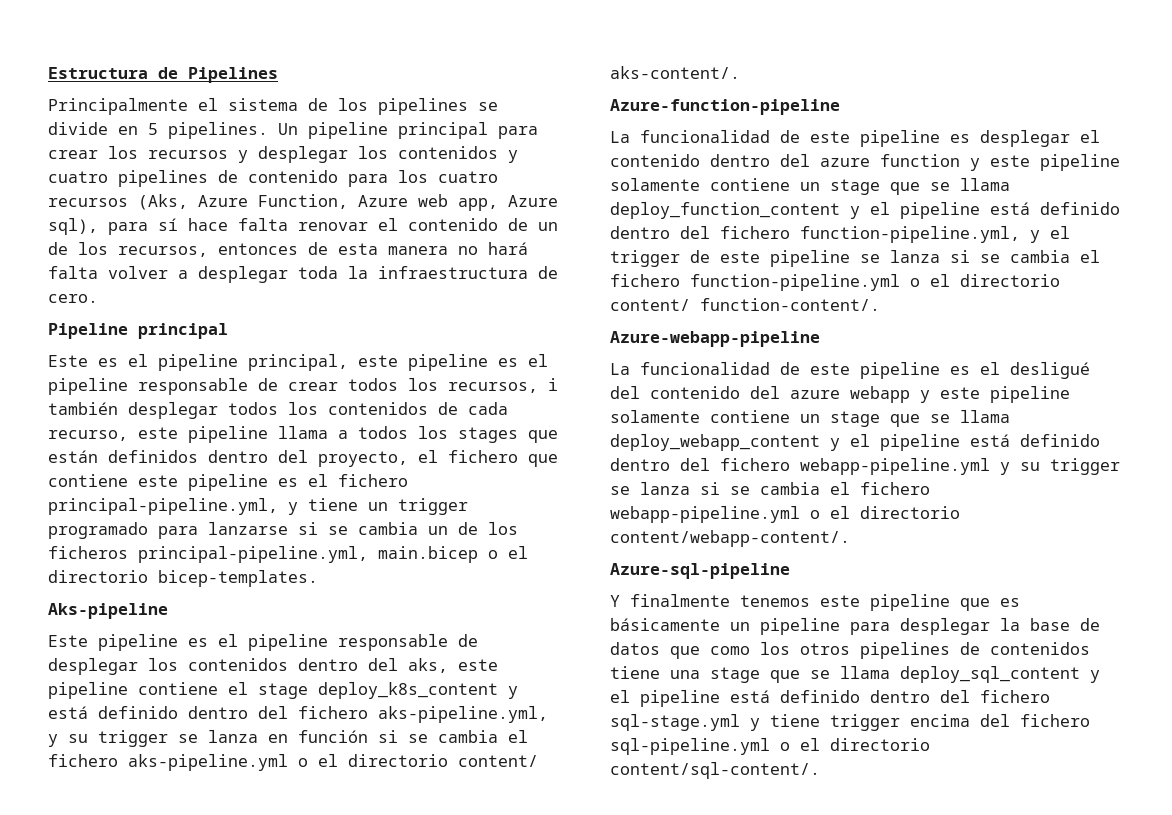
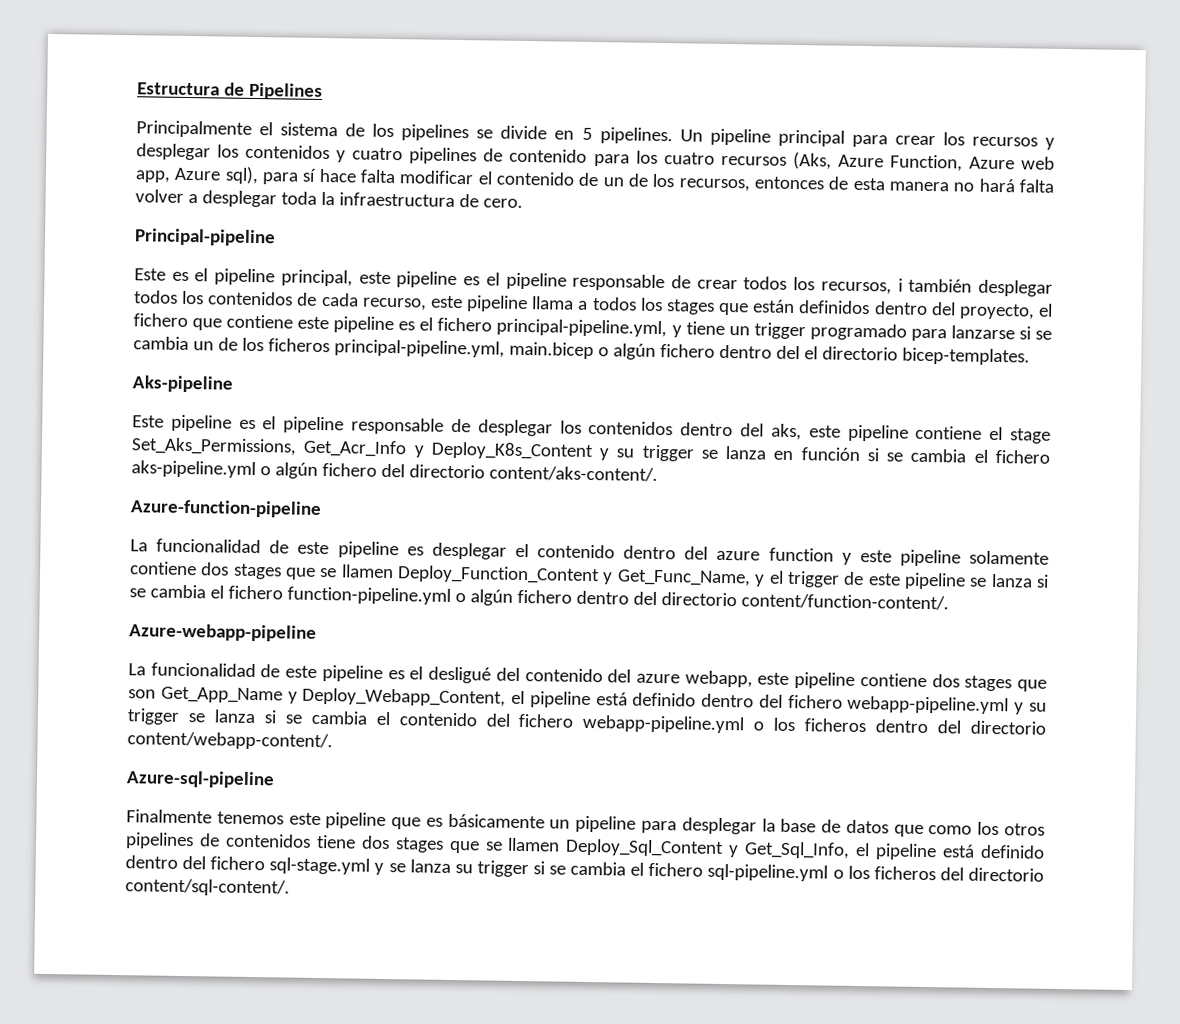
- Un pipeline principal para crear los recursos y desplegar los contenidos y cuatro pipelines de contenido para los cuatro recursos (Aks, Azure Function, Azure web app, Azure sql), para sí hace falta renovar el contenido de un de los recursos, entonces de esta manera no hará falta volver a desplegar toda la infraestructura de cero.
+ Un pipeline principal para crear los recursos y desplegar los contenidos y cuatro pipelines de contenido para los cuatro recursos (Aks, Azure Function, Azure web app, Azure sql), para sí hace falta modificar el contenido de un de los recursos, entonces de esta manera no hará falta volver a desplegar toda la infraestructura de cero.
- Pipeline principal
+ Principal-pipeline
- Este es el pipeline principal, este pipeline es el pipeline responsable de crear todos los recursos, i también desplegar todos los contenidos de cada recurso, este pipeline llama a todos los stages que están definidos dentro del proyecto, el fichero que contiene este pipeline es el fichero principal-pipeline.yml, y tiene un trigger programado para lanzarse si se cambia un de los ficheros principal-pipeline.yml, main.bicep o el directorio bicep-templates.
+ Este es el pipeline principal, este pipeline es el pipeline responsable de crear todos los recursos, i también desplegar todos los contenidos de cada recurso, este pipeline llama a todos los stages que están definidos dentro del proyecto, el fichero que contiene este pipeline es el fichero principal-pipeline.yml, y tiene un trigger programado para lanzarse si se cambia un de los ficheros principal-pipeline.yml, main.bicep o algún fichero dentro del el directorio bicep-templates.
- Este pipeline es el pipeline responsable de desplegar los contenidos dentro del aks, este pipeline contiene el stage deploy_k8s_content y está definido dentro del fichero aks-pipeline.yml, y su trigger se lanza en función si se cambia el fichero aks-pipeline.yml o el directorio content/ aks-content/.
+ Este pipeline es el pipeline responsable de desplegar los contenidos dentro del aks, este pipeline contiene el stage Set_Aks_Permissions, Get_Acr_Info y Deploy_K8s_Content y su trigger se lanza en función si se cambia el fichero aks-pipeline.yml o algún fichero del directorio content/aks-content/.
- La funcionalidad de este pipeline es desplegar el contenido dentro del azure function y este pipeline solamente contiene un stage que se llama deploy_function_content y el pipeline está definido dentro del fichero function-pipeline.yml, y el trigger de este pipeline se lanza si se cambia el fichero function-pipeline.yml o el directorio content/ function-content/.
+ La funcionalidad de este pipeline es desplegar el contenido dentro del azure function y este pipeline solamente contiene dos stages que se llamen Deploy_Function_Content y Get_Func_Name, y el trigger de este pipeline se lanza si se cambia el fichero function-pipeline.yml o algún fichero dentro del directorio content/function-content/.
- La funcionalidad de este pipeline es el desligué del contenido del azure webapp y este pipeline solamente contiene un stage que se llama deploy_webapp_content y el pipeline está definido dentro del fichero webapp-pipeline.yml y su trigger se lanza si se cambia el fichero webapp-pipeline.yml o el directorio content/webapp-content/.
+ La funcionalidad de este pipeline es el desligué del contenido del azure webapp, este pipeline contiene dos stages que son Get_App_Name y Deploy_Webapp_Content, el pipeline está definido dentro del fichero webapp-pipeline.yml y su trigger se lanza si se cambia el contenido del fichero webapp-pipeline.yml o los ficheros dentro del directorio content/webapp-content/.
- Y finalmente tenemos este pipeline que es básicamente un pipeline para desplegar la base de datos que como los otros pipelines de contenidos tiene una stage que se llama deploy_sql_content y el pipeline está definido dentro del fichero sql-stage.yml y tiene trigger encima del fichero sql-pipeline.yml o el directorio content/sql-content/.
+ Finalmente tenemos este pipeline que es básicamente un pipeline para desplegar la base de datos que como los otros pipelines de contenidos tiene dos stages que se llamen Deploy_Sql_Content y Get_Sql_Info, el pipeline está definido dentro del fichero sql-stage.yml y se lanza su trigger si se cambia el fichero sql-pipeline.yml o los ficheros del directorio content/sql-content/.

